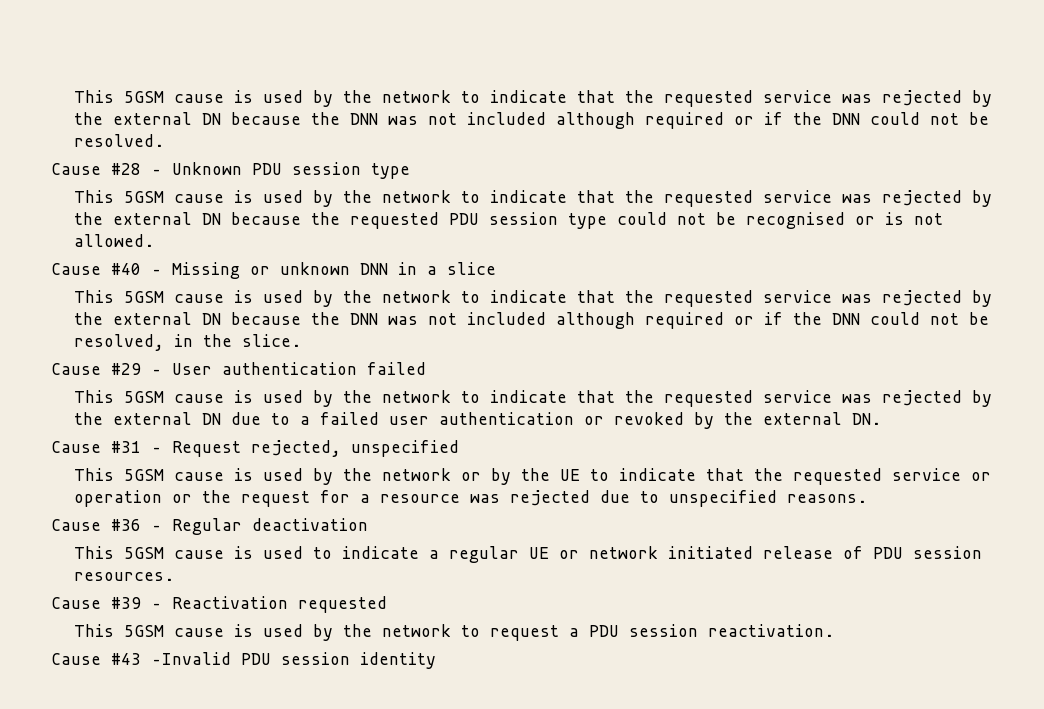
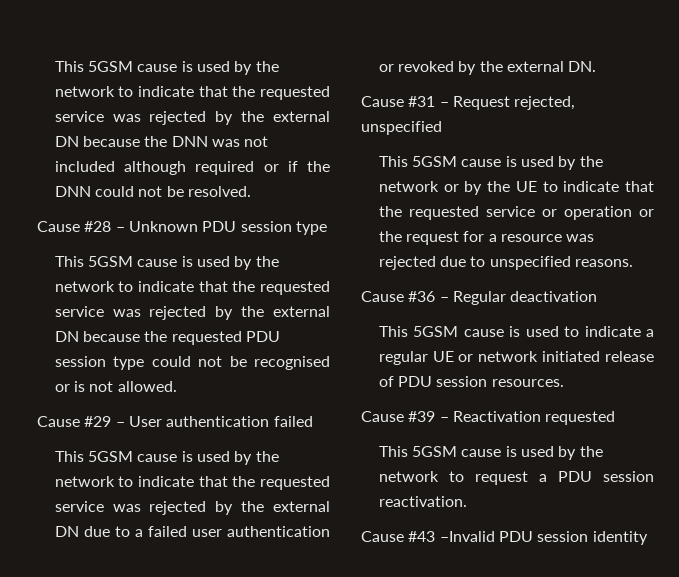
- Cause #40 – Missing or unknown DNN in a slice
- This 5GSM cause is used by the network to indicate that the requested service was rejected by the external DN because the DNN was not included although required or if the DNN could not be resolved, in the slice.

